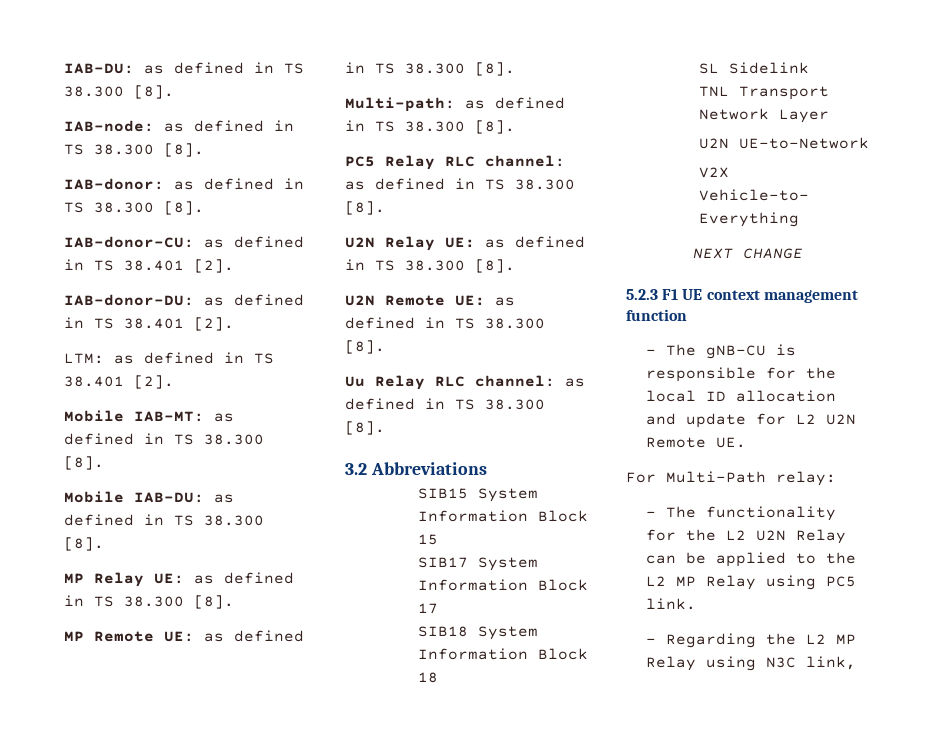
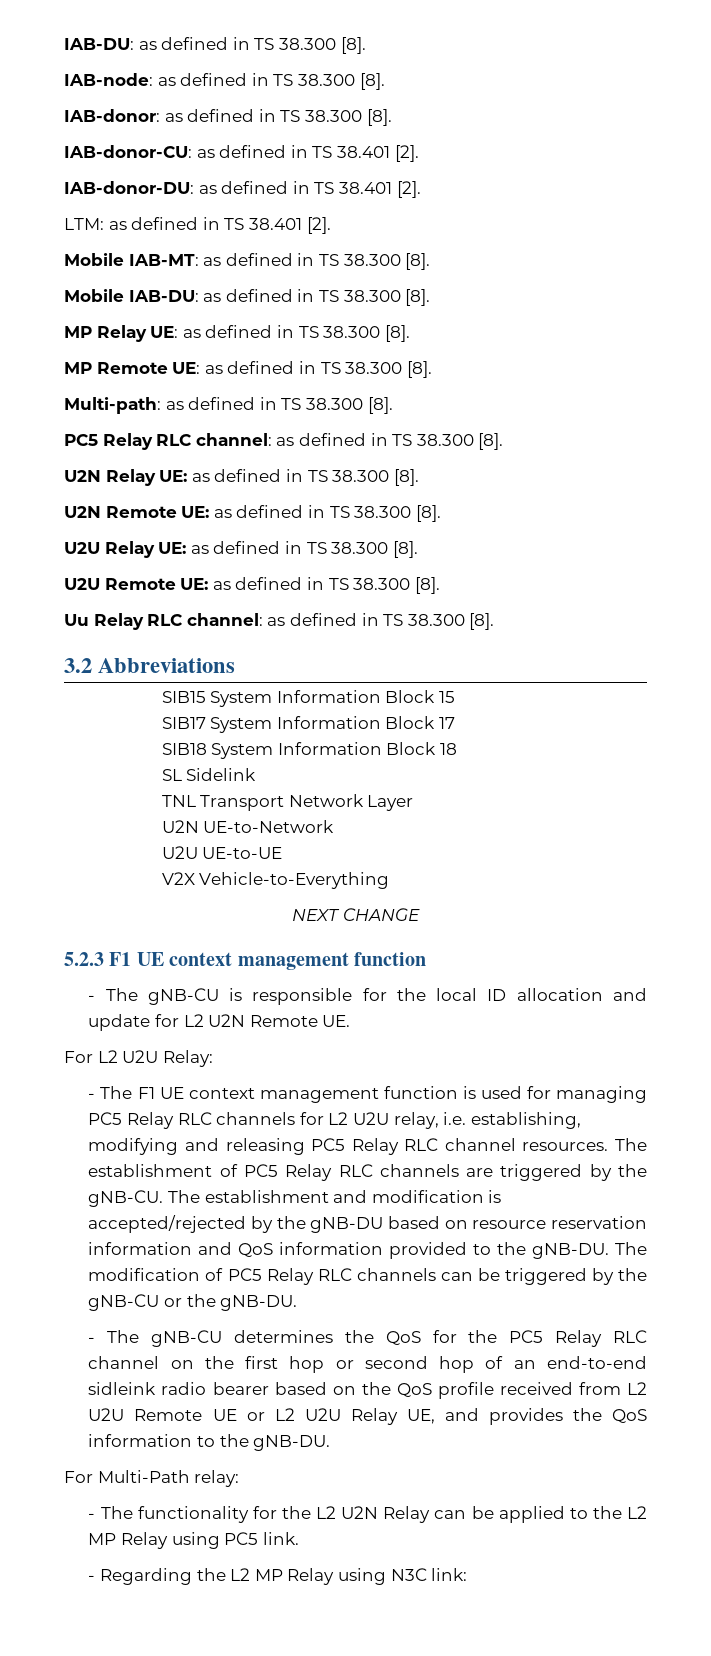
+ U2U Relay UE: as defined in TS 38.300 [8].
+ U2U Remote UE: as defined in TS 38.300 [8].
+ U2U UE-to-UE
+ For L2 U2U Relay:
+ - The F1 UE context management function is used for managing PC5 Relay RLC channels for L2 U2U relay, i.e. establishing, modifying and releasing PC5 Relay RLC channel resources. The establishment of PC5 Relay RLC channels are triggered by the gNB-CU. The establishment and modification is accepted/rejected by the gNB-DU based on resource reservation information and QoS information provided to the gNB-DU. The modification of PC5 Relay RLC channels can be triggered by the gNB-CU or the gNB-DU.
+ - The gNB-CU determines the QoS for the PC5 Relay RLC channel on the first hop or second hop of an end-to-end sidleink radio bearer based on the QoS profile received from L2 U2U Remote UE or L2 U2U Relay UE, and provides the QoS information to the gNB-DU.
- - Regarding the L2 MP Relay using N3C link,
+ - Regarding the L2 MP Relay using N3C link:

